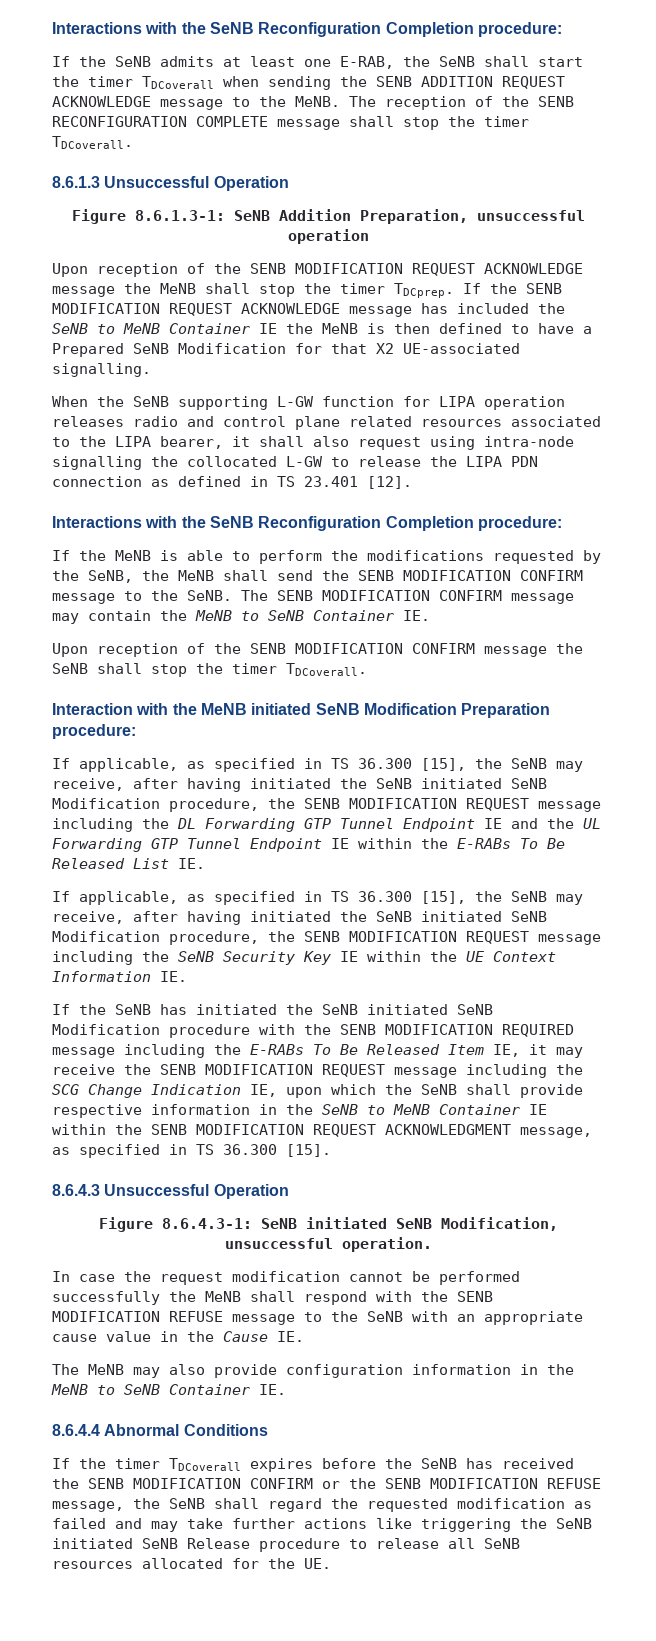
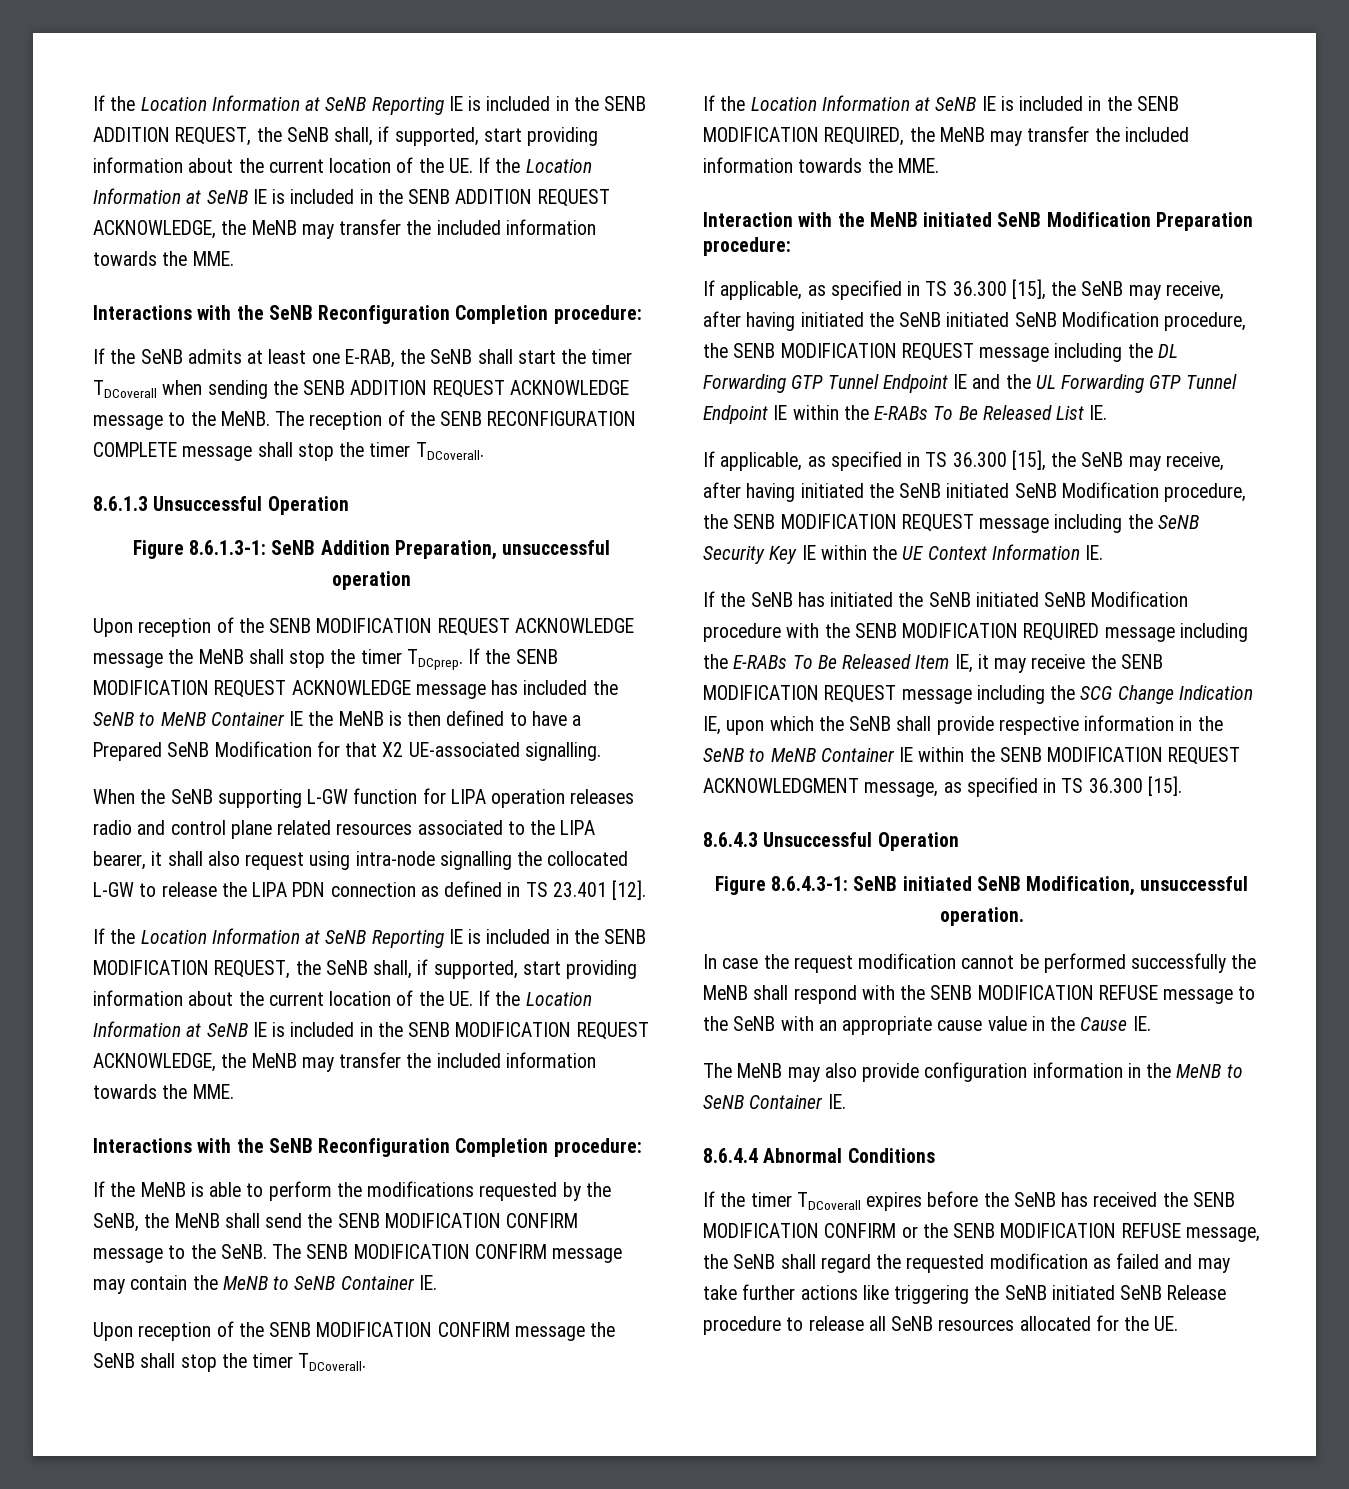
+ If the Location Information at SeNB Reporting IE is included in the SENB ADDITION REQUEST, the SeNB shall, if supported, start providing information about the current location of the UE. If the Location Information at SeNB IE is included in the SENB ADDITION REQUEST ACKNOWLEDGE, the MeNB may transfer the included information towards the MME.
+ If the Location Information at SeNB Reporting IE is included in the SENB MODIFICATION REQUEST, the SeNB shall, if supported, start providing information about the current location of the UE. If the Location Information at SeNB IE is included in the SENB MODIFICATION REQUEST ACKNOWLEDGE, the MeNB may transfer the included information towards the MME.
+ If the Location Information at SeNB IE is included in the SENB MODIFICATION REQUIRED, the MeNB may transfer the included information towards the MME.

